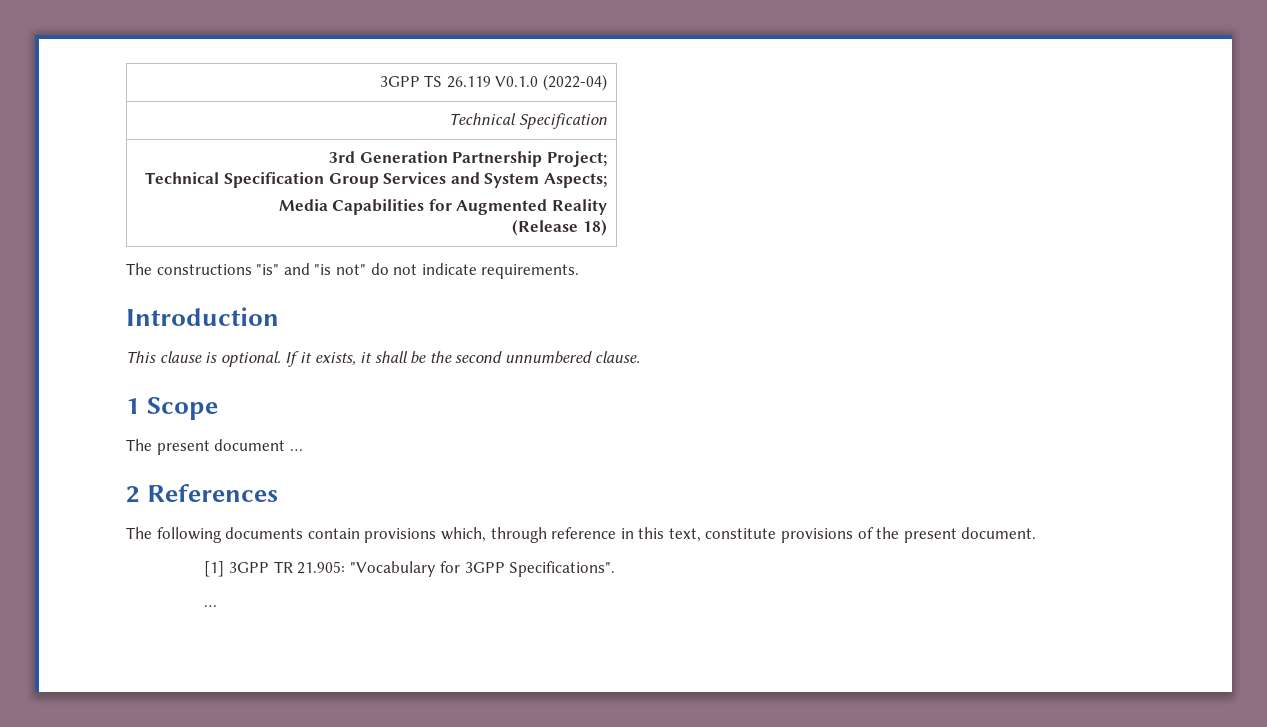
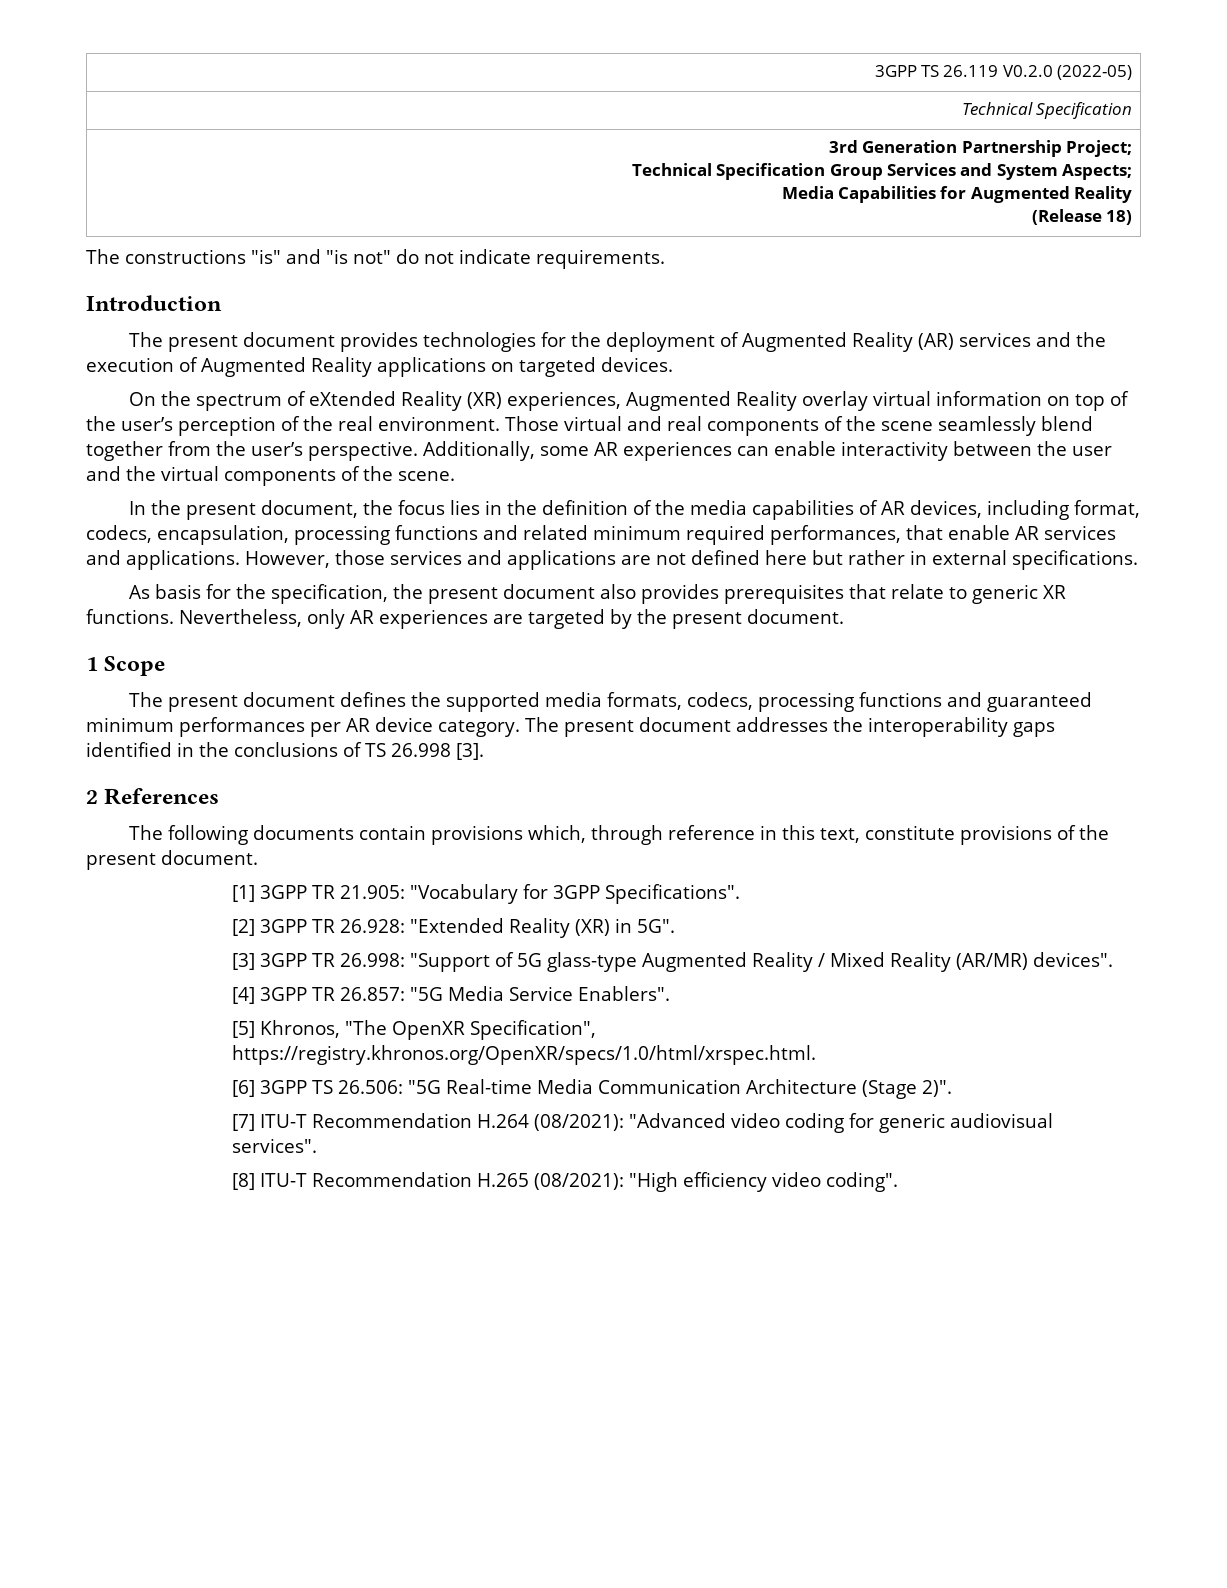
- 3GPP TS 26.119 V0.1.0 (2022-04)
+ 3GPP TS 26.119 V0.2.0 (2022-05)
- This clause is optional. If it exists, it shall be the second unnumbered clause.
+ The present document provides technologies for the deployment of Augmented Reality (AR) services and the execution of Augmented Reality applications on targeted devices.
+ On the spectrum of eXtended Reality (XR) experiences, Augmented Reality overlay virtual information on top of the user’s perception of the real environment. Those virtual and real components of the scene seamlessly blend together from the user’s perspective. Additionally, some AR experiences can enable interactivity between the user and the virtual components of the scene.
+ In the present document, the focus lies in the definition of the media capabilities of AR devices, including format, codecs, encapsulation, processing functions and related minimum required performances, that enable AR services and applications. However, those services and applications are not defined here but rather in external specifications.
+ As basis for the specification, the present document also provides prerequisites that relate to generic XR functions. Nevertheless, only AR experiences are targeted by the present document.
- The present document …
+ The present document defines the supported media formats, codecs, processing functions and guaranteed minimum performances per AR device category. The present document addresses the interoperability gaps identified in the conclusions of TS 26.998 [3].
  [1] 3GPP TR 21.905: "Vocabulary for 3GPP Specifications".
- …
+ [2] 3GPP TR 26.928: "Extended Reality (XR) in 5G".
+ [3] 3GPP TR 26.998: "Support of 5G glass-type Augmented Reality / Mixed Reality (AR/MR) devices".
+ [4] 3GPP TR 26.857: "5G Media Service Enablers".
+ [5] Khronos, "The OpenXR Specification", https://registry.khronos.org/OpenXR/specs/1.0/html/xrspec.html.
+ [6] 3GPP TS 26.506: "5G Real-time Media Communication Architecture (Stage 2)".
+ [7] ITU-T Recommendation H.264 (08/2021): "Advanced video coding for generic audiovisual services".
+ [8] ITU-T Recommendation H.265 (08/2021): "High efficiency video coding".

